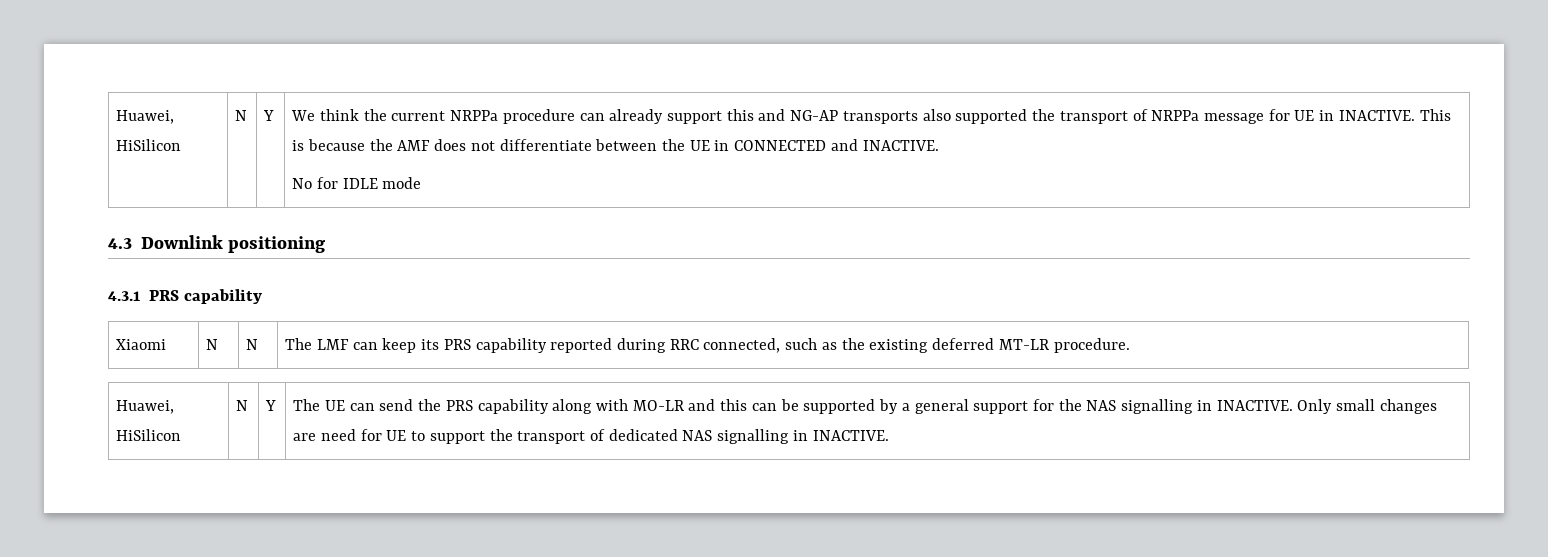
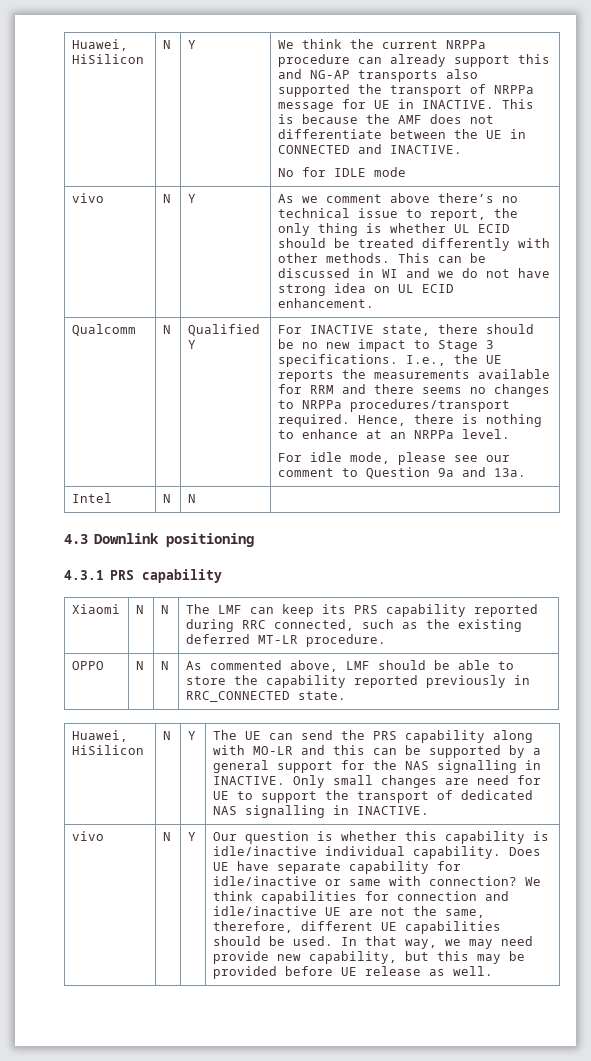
+ vivo | N | Y | As we comment above there’s no technical issue to report, the only thing is whether UL ECID should be treated differently with other methods. This can be discussed in WI and we do not have strong idea on UL ECID enhancement.
+ Qualcomm | N | Qualified Y | For INACTIVE state, there should be no new impact to Stage 3 specifications. I.e., the UE reports the measurements available for RRM and there seems no changes to NRPPa procedures/transport required. Hence, there is nothing to enhance at an NRPPa level.
+ For idle mode, please see our comment to Question 9a and 13a.
+ Intel | N | N |
+ OPPO | N | N | As commented above, LMF should be able to store the capability reported previously in RRC_CONNECTED state.
+ vivo | N | Y | Our question is whether this capability is idle/inactive individual capability. Does UE have separate capability for idle/inactive or same with connection? We think capabilities for connection and idle/inactive UE are not the same, therefore, different UE capabilities should be used. In that way, we may need provide new capability, but this may be provided before UE release as well.

